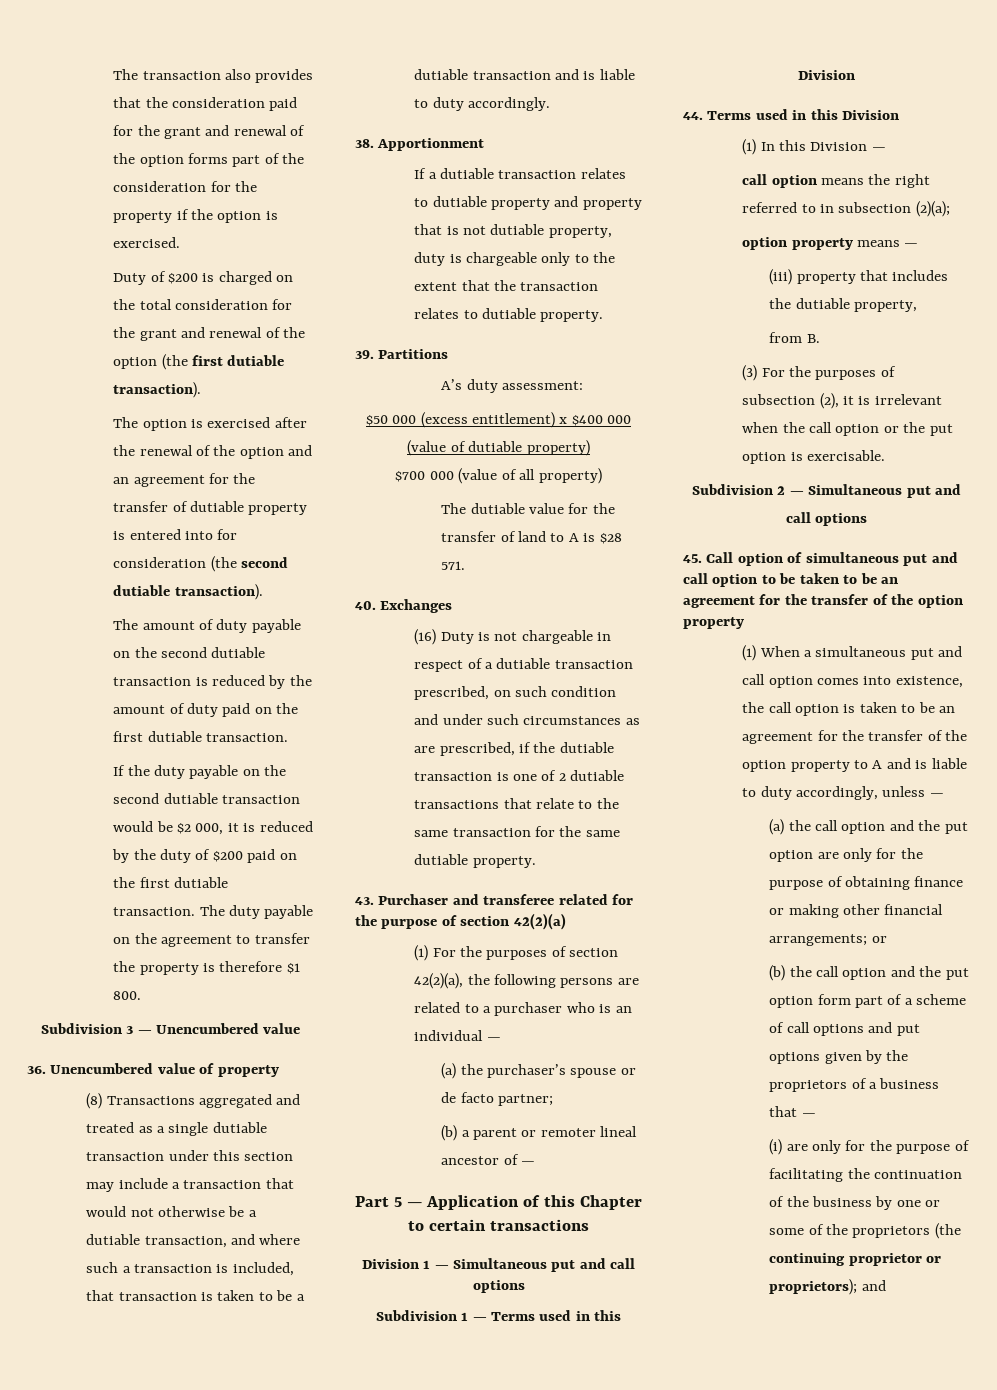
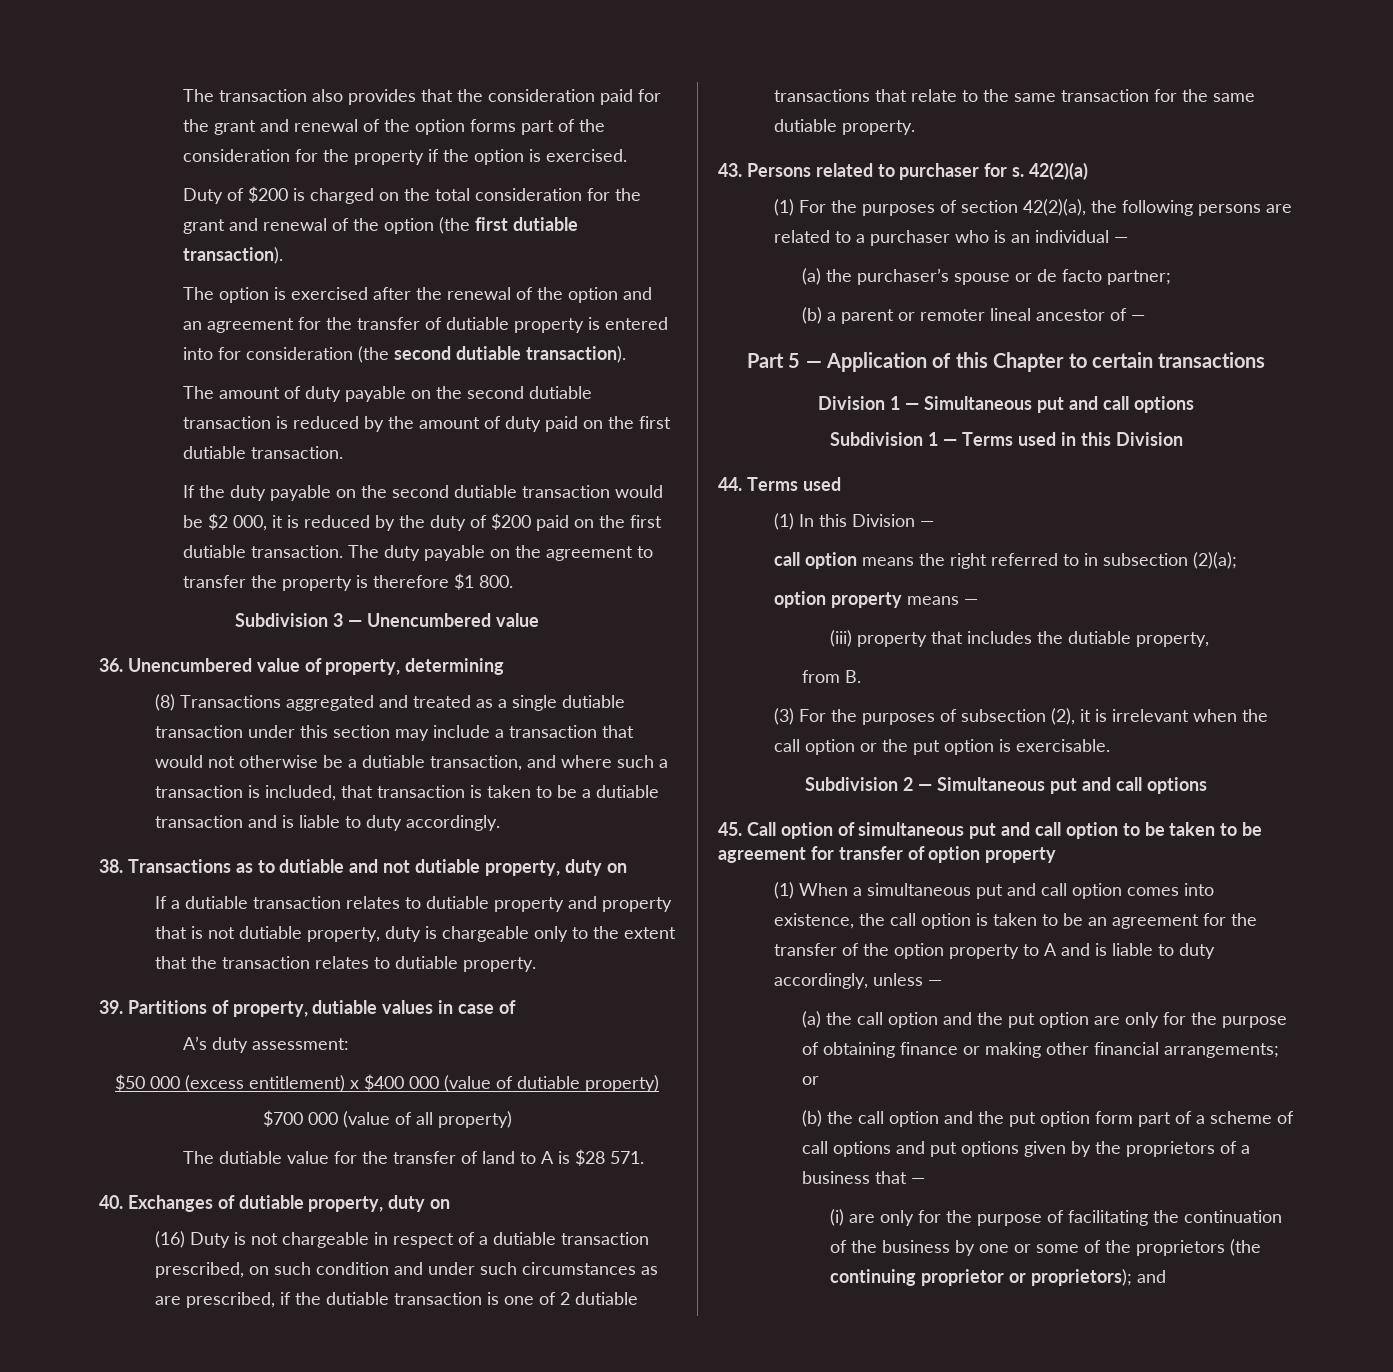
- 36. Unencumbered value of property
+ 36. Unencumbered value of property, determining
- 38. Apportionment
+ 38. Transactions as to dutiable and not dutiable property, duty on
- 39. Partitions
+ 39. Partitions of property, dutiable values in case of
- 40. Exchanges
+ 40. Exchanges of dutiable property, duty on
- 43. Purchaser and transferee related for the purpose of section 42(2)(a)
+ 43. Persons related to purchaser for s. 42(2)(a)
- 44. Terms used in this Division
+ 44. Terms used
- 45. Call option of simultaneous put and call option to be taken to be an agreement for the transfer of the option property
+ 45. Call option of simultaneous put and call option to be taken to be agreement for transfer of option property

